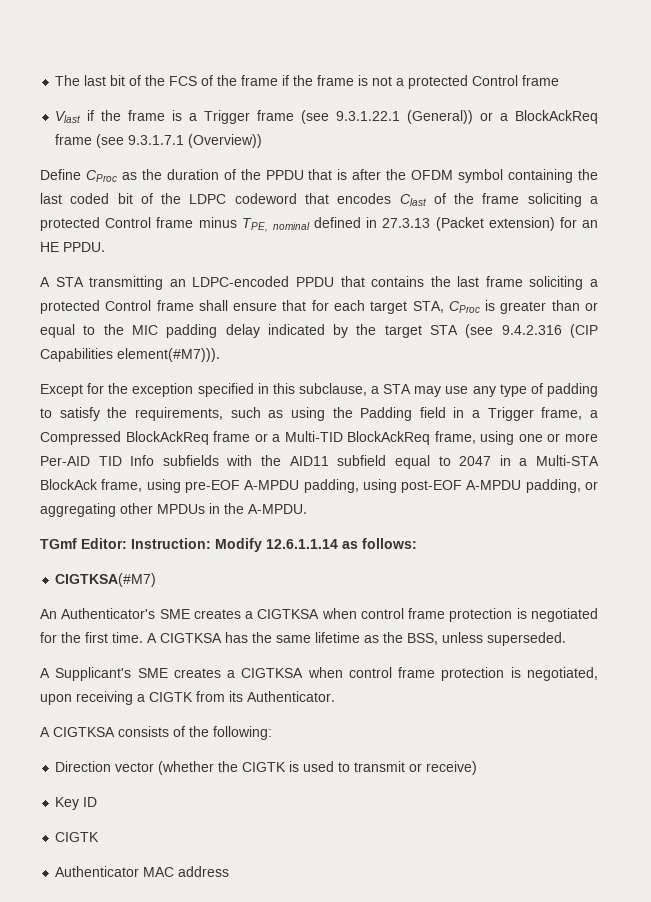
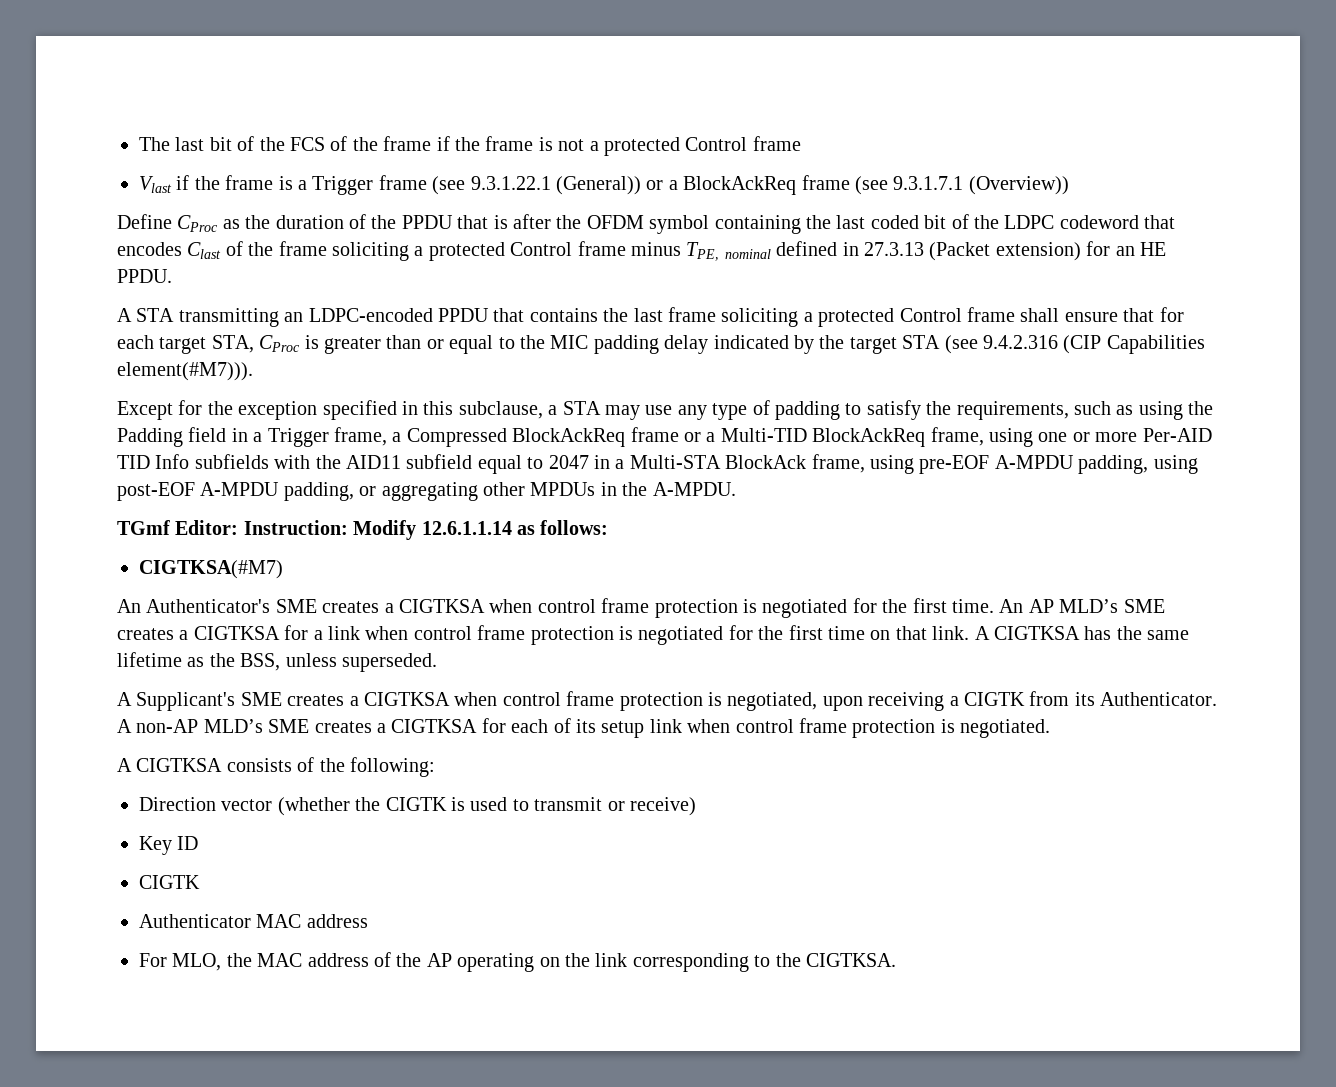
+ An AP MLD’s SME creates a CIGTKSA for a link when control frame protection is negotiated for the first time on that link.
+ A non-AP MLD’s SME creates a CIGTKSA for each of its setup link when control frame protection is negotiated.
+ For MLO, the MAC address of the AP operating on the link corresponding to the CIGTKSA.

